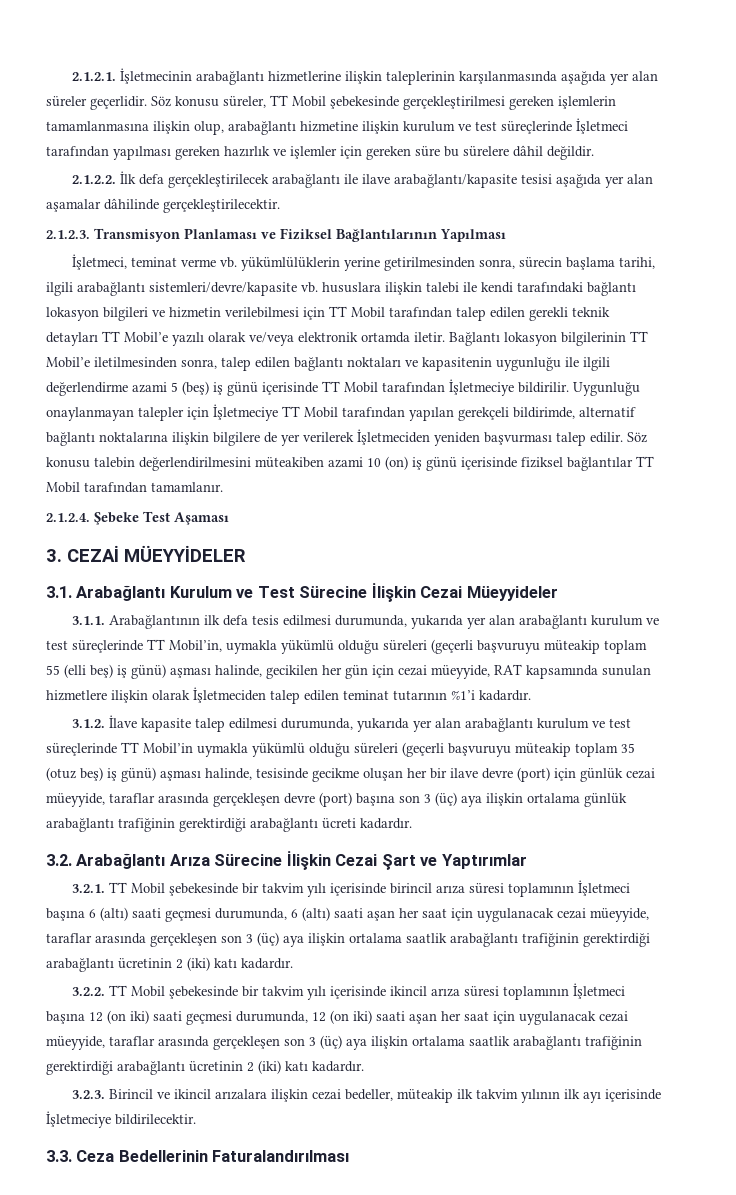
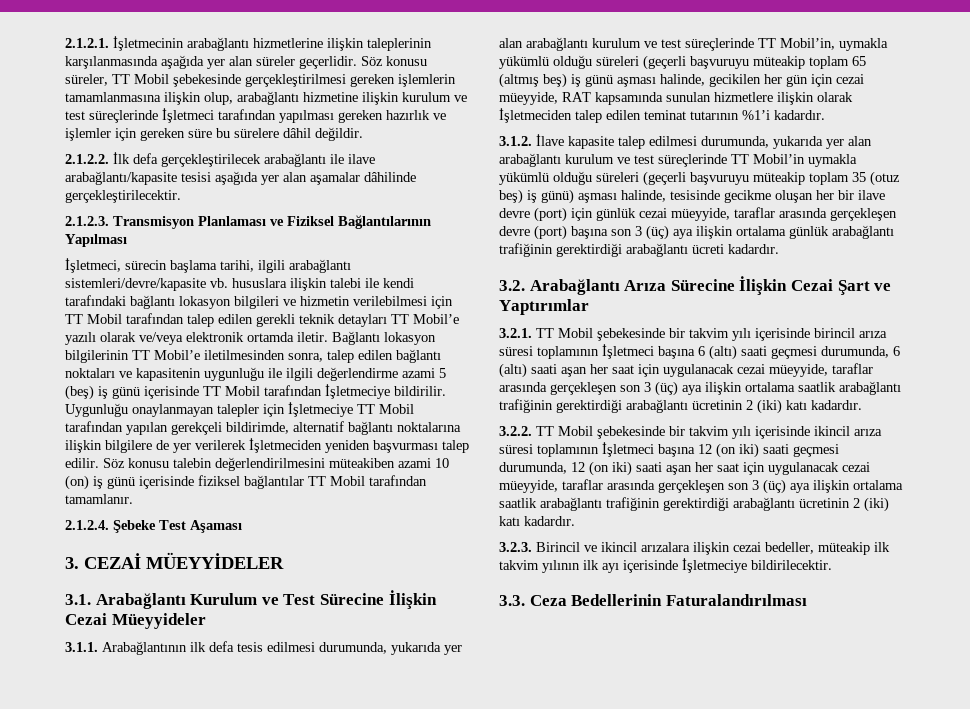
- İşletmeci, teminat verme vb. yükümlülüklerin yerine getirilmesinden sonra, sürecin başlama tarihi, ilgili arabağlantı sistemleri/devre/kapasite vb. hususlara ilişkin talebi ile kendi tarafındaki bağlantı lokasyon bilgileri ve hizmetin verilebilmesi için TT Mobil tarafından talep edilen gerekli teknik detayları TT Mobil’e yazılı olarak ve/veya elektronik ortamda iletir.
+ İşletmeci, sürecin başlama tarihi, ilgili arabağlantı sistemleri/devre/kapasite vb. hususlara ilişkin talebi ile kendi tarafındaki bağlantı lokasyon bilgileri ve hizmetin verilebilmesi için TT Mobil tarafından talep edilen gerekli teknik detayları TT Mobil’e yazılı olarak ve/veya elektronik ortamda iletir.
- 3.1.1. Arabağlantının ilk defa tesis edilmesi durumunda, yukarıda yer alan arabağlantı kurulum ve test süreçlerinde TT Mobil’in, uymakla yükümlü olduğu süreleri (geçerli başvuruyu müteakip toplam 55 (elli beş) iş günü) aşması halinde, gecikilen her gün için cezai müeyyide, RAT kapsamında sunulan hizmetlere ilişkin olarak İşletmeciden talep edilen teminat tutarının %1’i kadardır.
+ 3.1.1. Arabağlantının ilk defa tesis edilmesi durumunda, yukarıda yer alan arabağlantı kurulum ve test süreçlerinde TT Mobil’in, uymakla yükümlü olduğu süreleri (geçerli başvuruyu müteakip toplam 65 (altmış beş) iş günü aşması halinde, gecikilen her gün için cezai müeyyide, RAT kapsamında sunulan hizmetlere ilişkin olarak İşletmeciden talep edilen teminat tutarının %1’i kadardır.

